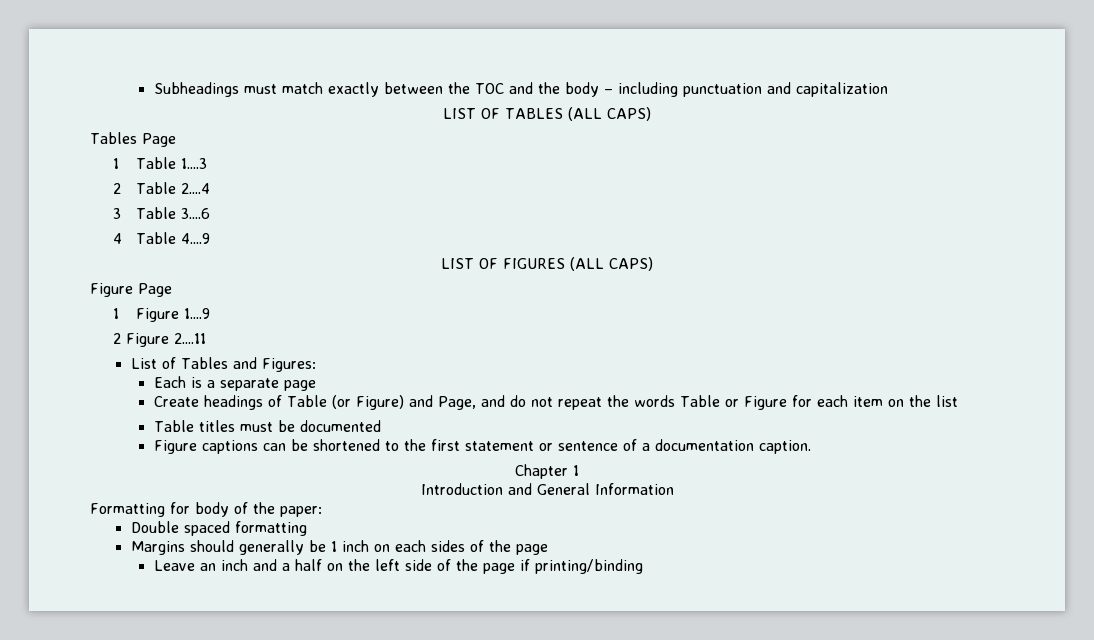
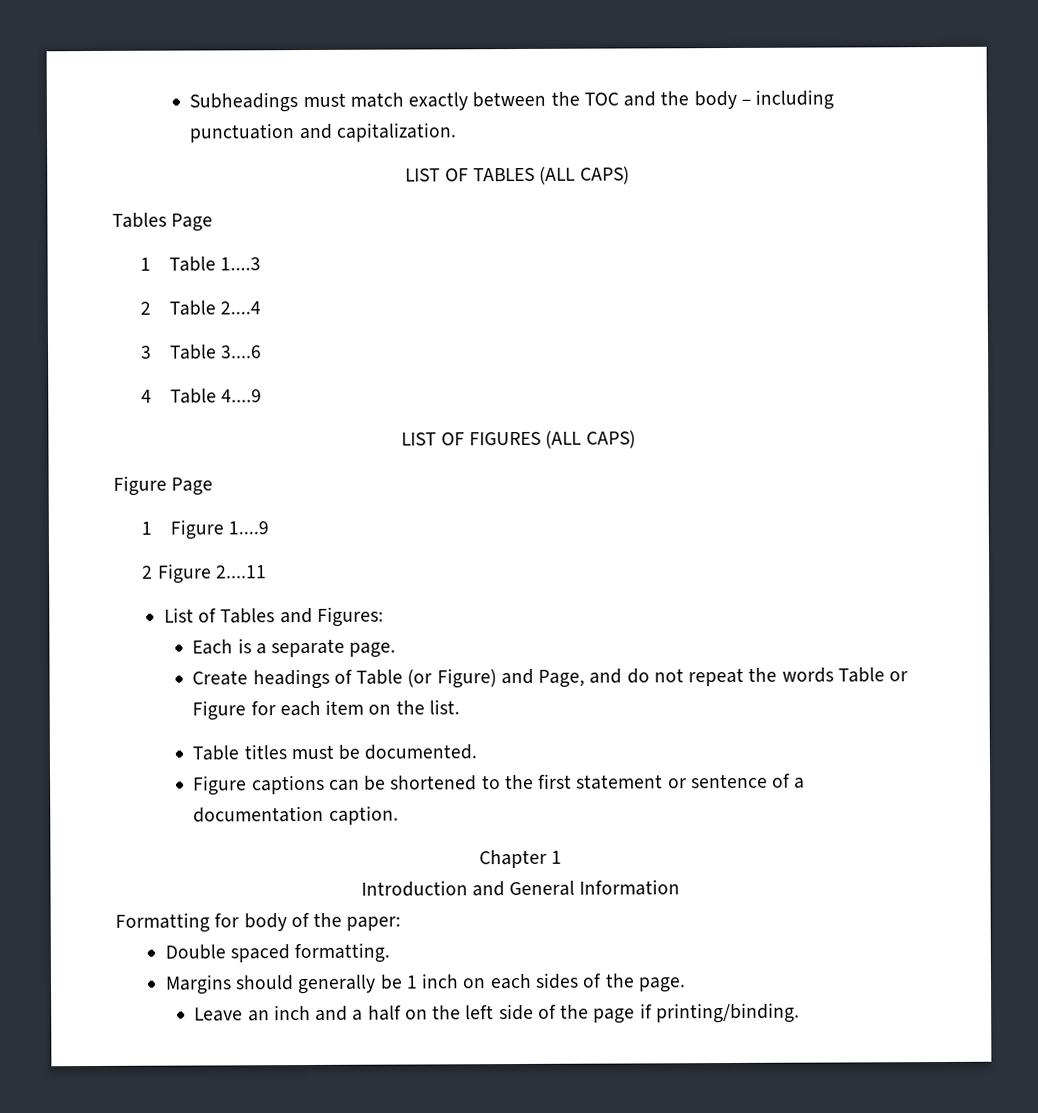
- Subheadings must match exactly between the TOC and the body – including punctuation and capitalization
+ Subheadings must match exactly between the TOC and the body – including punctuation and capitalization.
- Each is a separate page
+ Each is a separate page.
- Create headings of Table (or Figure) and Page, and do not repeat the words Table or Figure for each item on the list
+ Create headings of Table (or Figure) and Page, and do not repeat the words Table or Figure for each item on the list.
- Table titles must be documented
+ Table titles must be documented.
- Double spaced formatting
+ Double spaced formatting.
- Margins should generally be 1 inch on each sides of the page
+ Margins should generally be 1 inch on each sides of the page.
- Leave an inch and a half on the left side of the page if printing/binding
+ Leave an inch and a half on the left side of the page if printing/binding.

